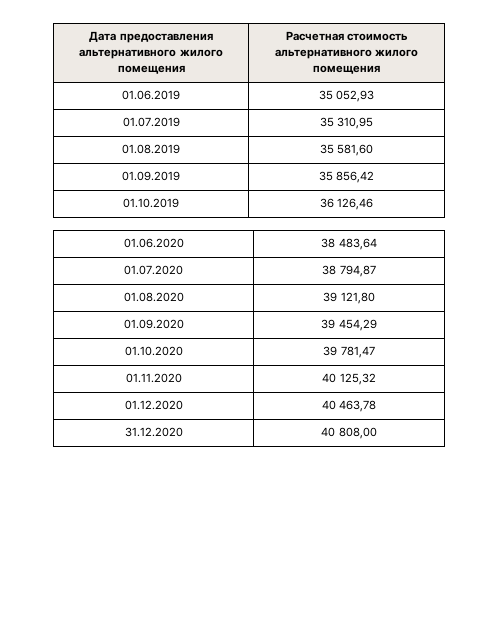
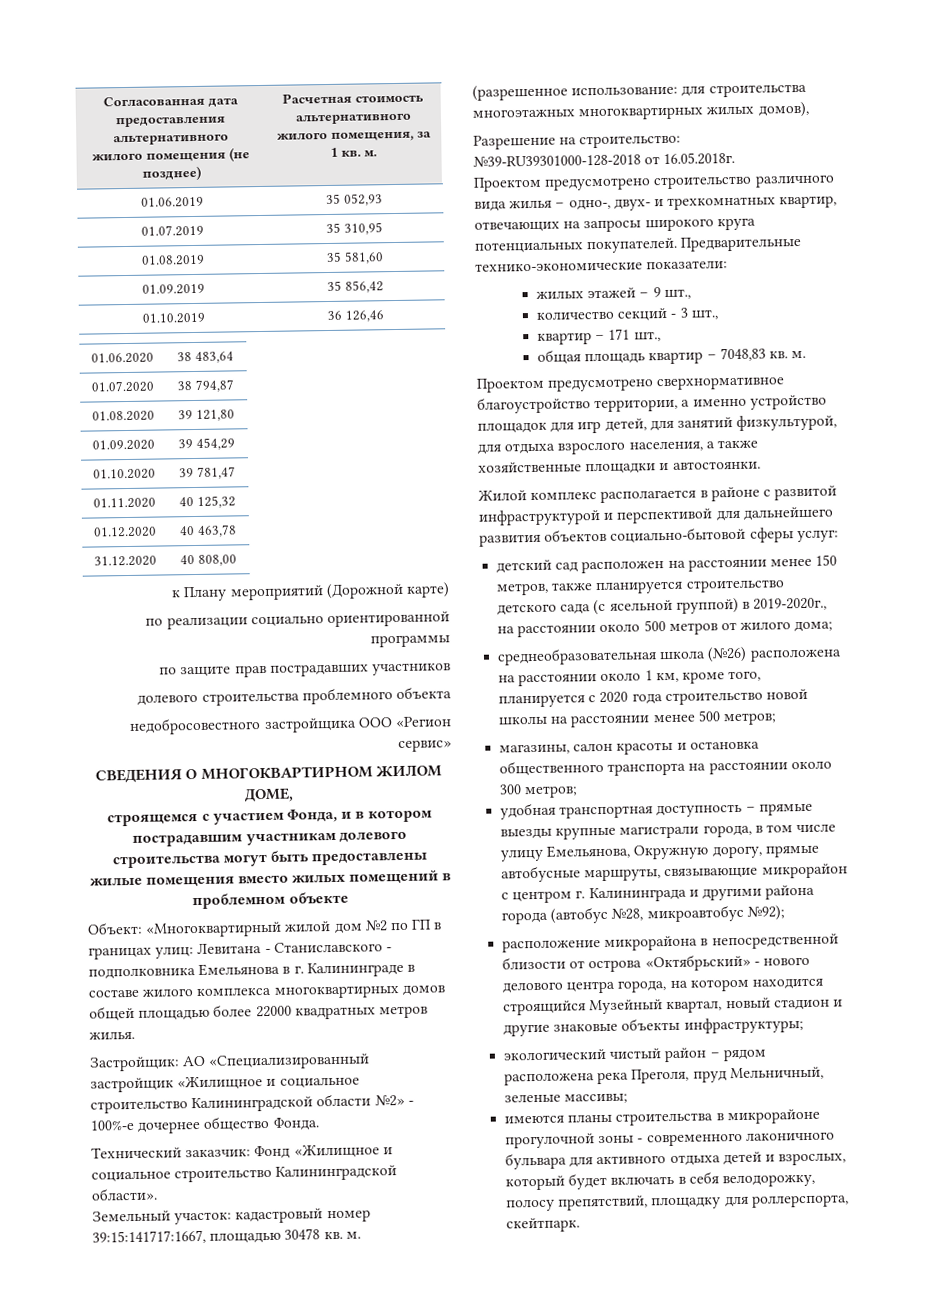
- Дата предоставления альтернативного жилого помещения | Расчетная стоимость альтернативного жилого помещения
+ Согласованная дата предоставления альтернативного жилого помещения (не позднее) | Расчетная стоимость альтернативного жилого помещения, за 1 кв. м.
+ к Плану мероприятий (Дорожной карте)
+ по реализации социально ориентированной программы
+ по защите прав пострадавших участников
+ долевого строительства проблемного объекта
+ недобросовестного застройщика ООО «Регион сервис»
+ СВЕДЕНИЯ О МНОГОКВАРТИРНОМ ЖИЛОМ ДОМЕ,
+ строящемся с участием Фонда, и в котором пострадавшим участникам долевого строительства могут быть предоставлены жилые помещения вместо жилых помещений в проблемном объекте
+ Объект: «Многоквартирный жилой дом №2 по ГП в границах улиц: Левитана - Станиславского - подполковника Емельянова в г. Калининграде в составе жилого комплекса многоквартирных домов общей площадью более 22000 квадратных метров жилья.
+ Застройщик: АО «Специализированный застройщик «Жилищное и социальное строительство Калининградской области №2» - 100%-е дочернее общество Фонда.
+ Технический заказчик: Фонд «Жилищное и социальное строительство Калининградской области».
+ Земельный участок: кадастровый номер 39:15:141717:1667, площадью 30478 кв. м. (разрешенное использование: для строительства многоэтажных многоквартирных жилых домов),
+ Разрешение на строительство: №39-RU39301000-128-2018 от 16.05.2018г.
+ Проектом предусмотрено строительство различного вида жилья – одно-, двух- и трехкомнатных квартир, отвечающих на запросы широкого круга потенциальных покупателей. Предварительные технико-экономические показатели:
+ жилых этажей – 9 шт.,
+ количество секций - 3 шт.,
+ квартир – 171 шт.,
+ общая площадь квартир – 7048,83 кв. м.
+ Проектом предусмотрено сверхнормативное благоустройство территории, а именно устройство площадок для игр детей, для занятий физкультурой, для отдыха взрослого населения, а также хозяйственные площадки и автостоянки.
+ Жилой комплекс располагается в районе с развитой инфраструктурой и перспективой для дальнейшего развития объектов социально-бытовой сферы услуг:
+ детский сад расположен на расстоянии менее 150 метров, также планируется строительство детского сада (с ясельной группой) в 2019-2020г., на расстоянии около 500 метров от жилого дома;
+ среднеобразовательная школа (№26) расположена на расстоянии около 1 км, кроме того, планируется с 2020 года строительство новой школы на расстоянии менее 500 метров;
+ магазины, салон красоты и остановка общественного транспорта на расстоянии около 300 метров;
+ удобная транспортная доступность – прямые выезды крупные магистрали города, в том числе улицу Емельянова, Окружную дорогу, прямые автобусные маршруты, связывающие микрорайон с центром г. Калининграда и другими района города (автобус №28, микроавтобус №92);
+ расположение микрорайона в непосредственной близости от острова «Октябрьский» - нового делового центра города, на котором находится строящийся Музейный квартал, новый стадион и другие знаковые объекты инфраструктуры;
+ экологический чистый район – рядом расположена река Преголя, пруд Мельничный, зеленые массивы;
+ имеются планы строительства в микрорайоне прогулочной зоны - современного лаконичного бульвара для активного отдыха детей и взрослых, который будет включать в себя велодорожку, полосу препятствий, площадку для роллерспорта, скейтпарк.

